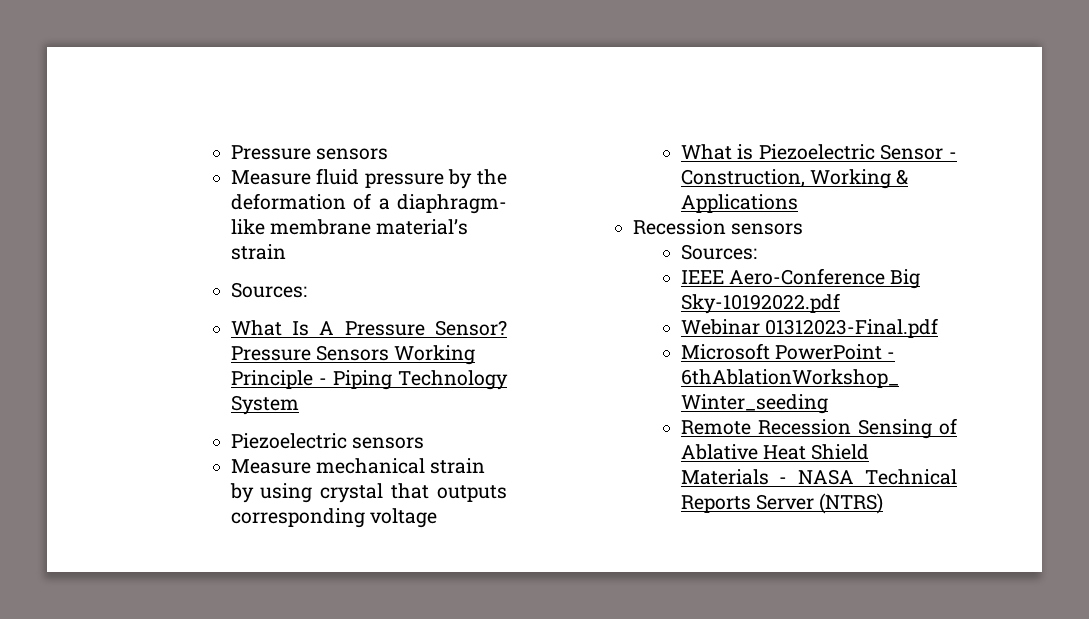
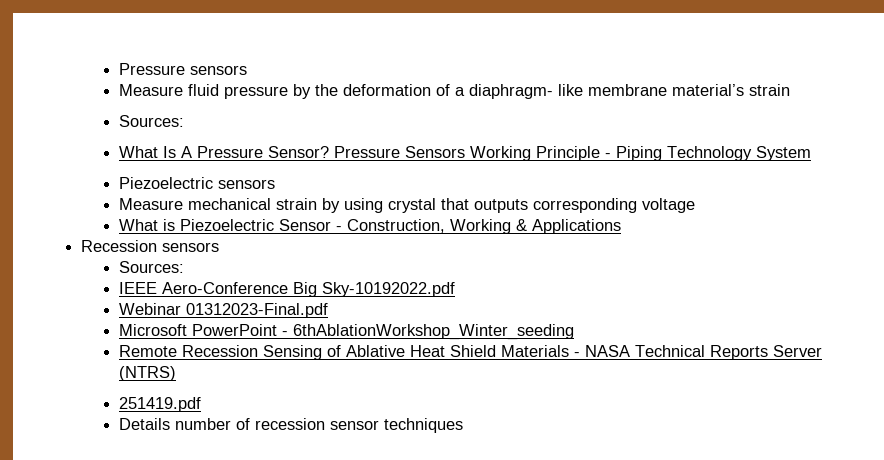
+ 251419.pdf
+ Details number of recession sensor techniques

